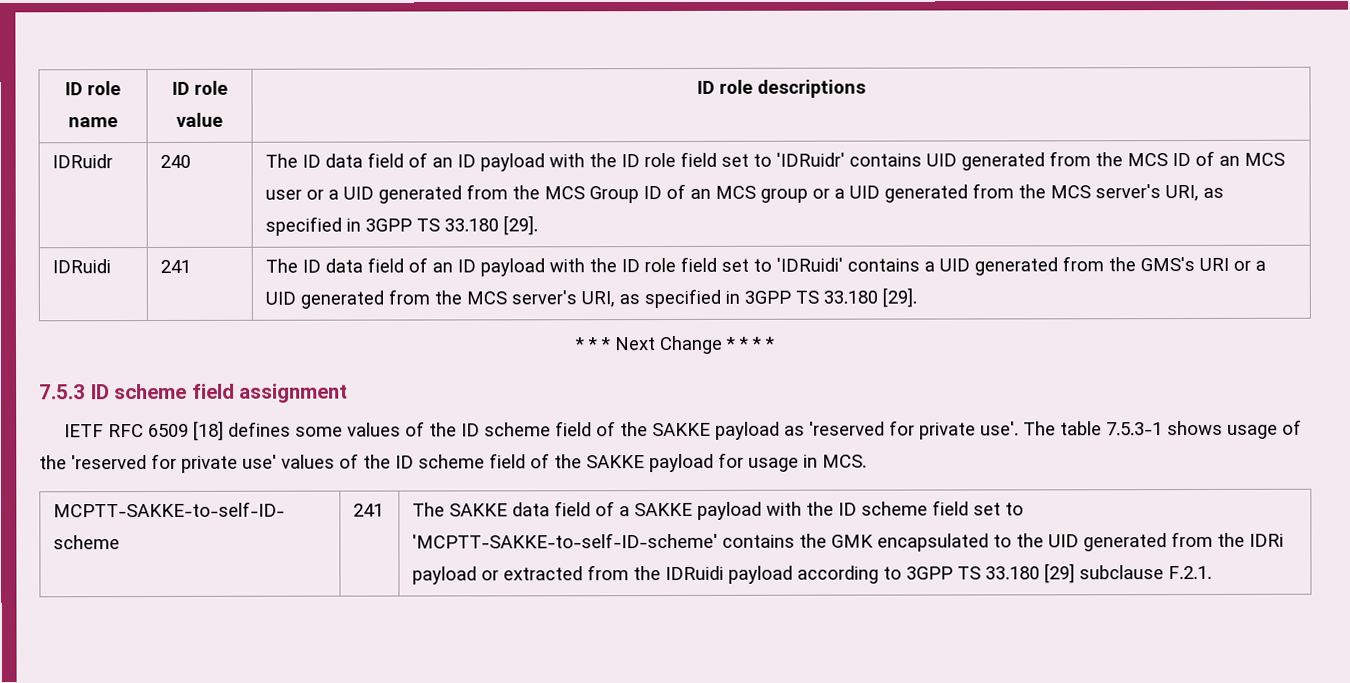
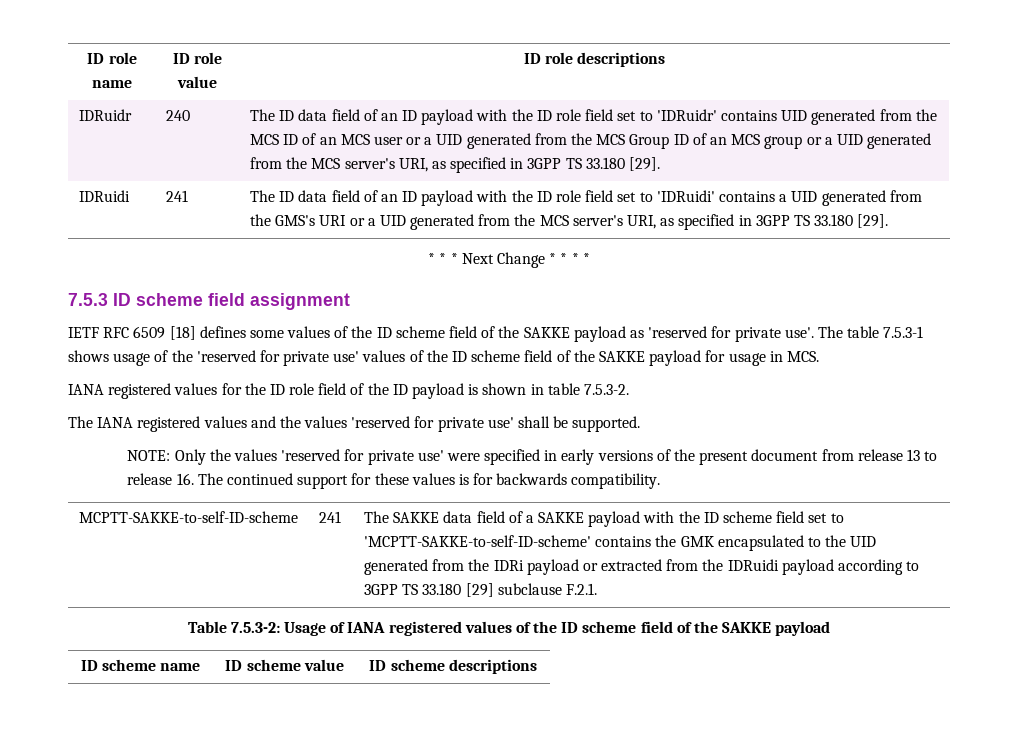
+ IANA registered values for the ID role field of the ID payload is shown in table 7.5.3-2.
+ The IANA registered values and the values 'reserved for private use' shall be supported.
+ NOTE: Only the values 'reserved for private use' were specified in early versions of the present document from release 13 to release 16. The continued support for these values is for backwards compatibility.
+ Table 7.5.3-2: Usage of IANA registered values of the ID scheme field of the SAKKE payload
+ ID scheme name | ID scheme value | ID scheme descriptions

